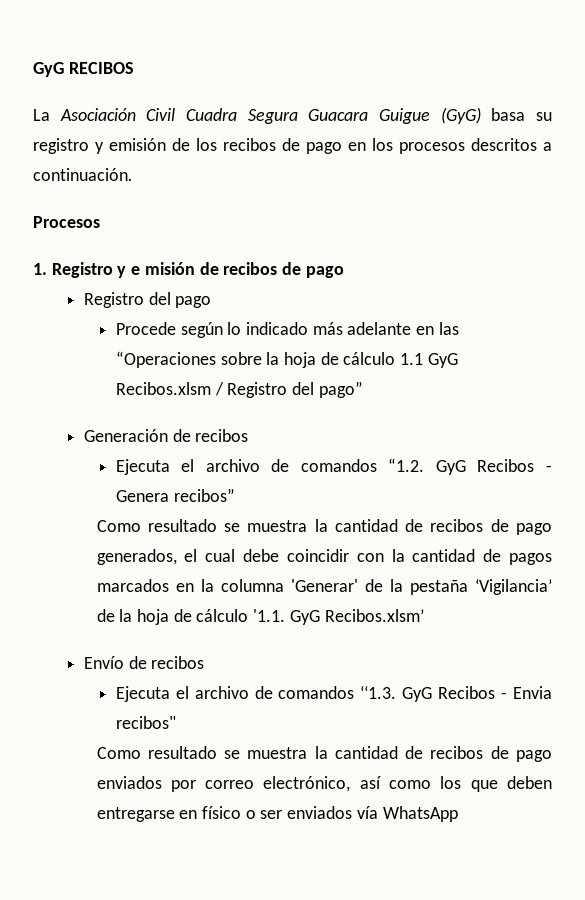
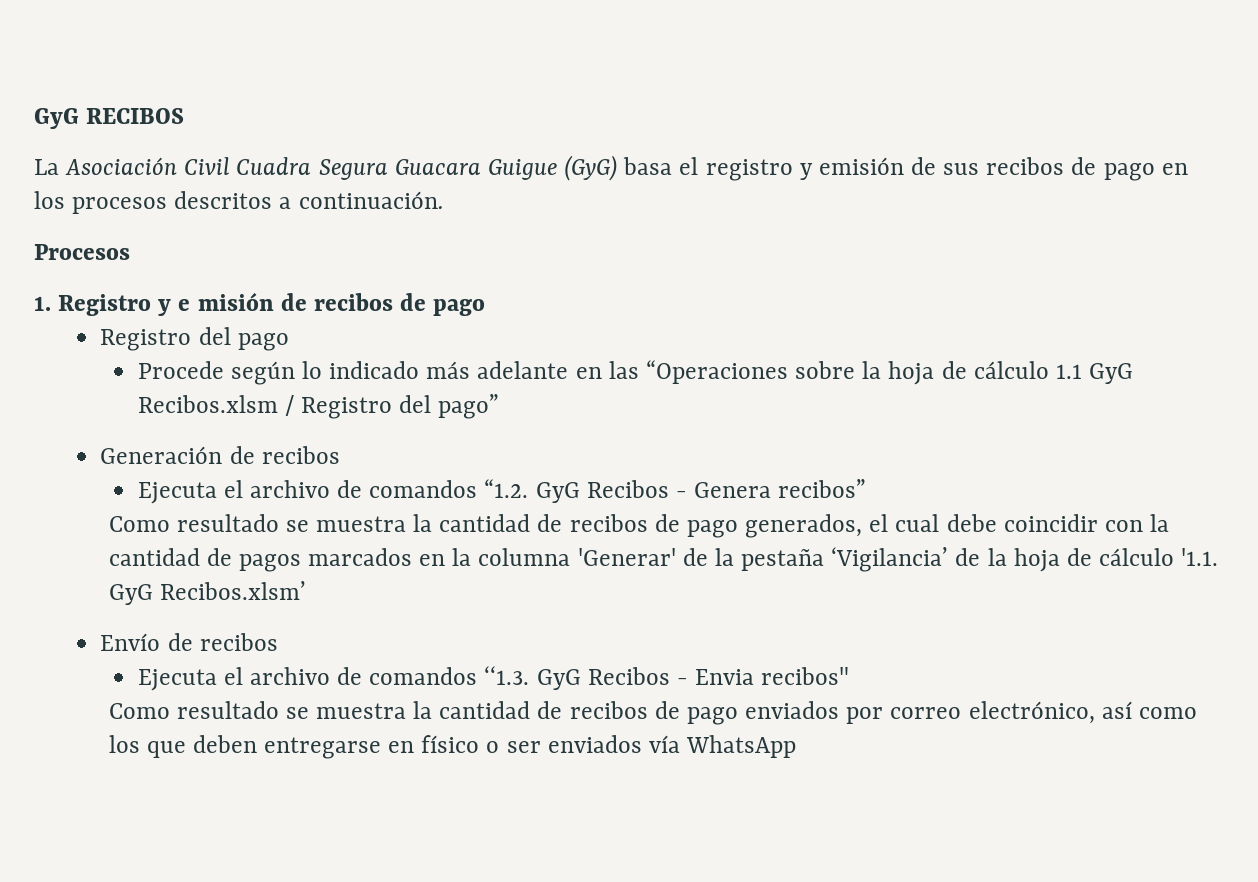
- La Asociación Civil Cuadra Segura Guacara Guigue (GyG) basa su registro y emisión de los recibos de pago en los procesos descritos a continuación.
+ La Asociación Civil Cuadra Segura Guacara Guigue (GyG) basa el registro y emisión de sus recibos de pago en los procesos descritos a continuación.

